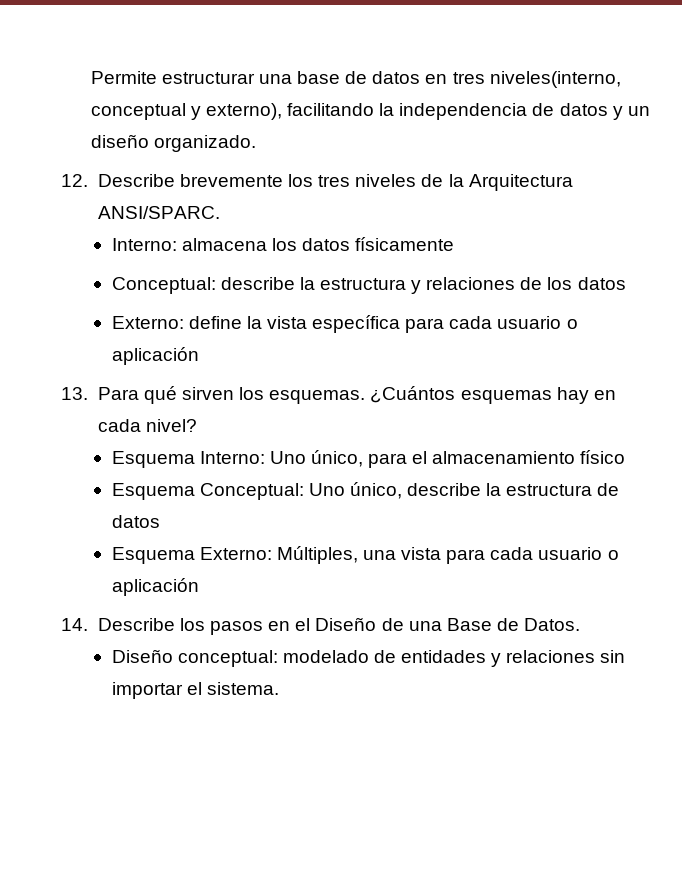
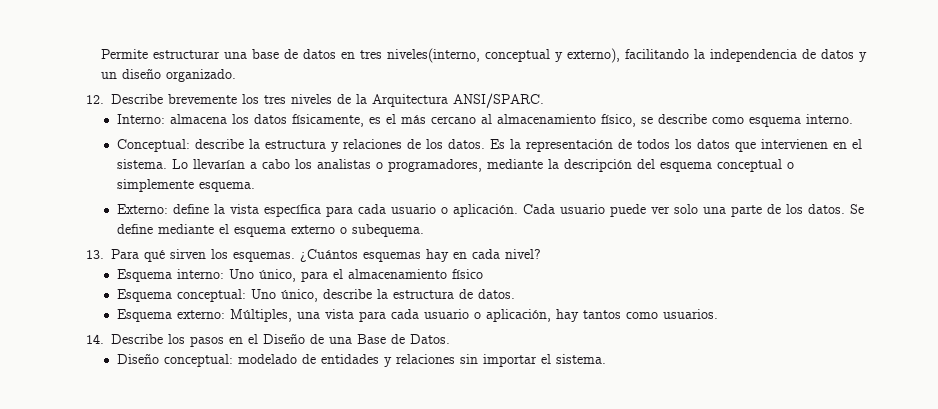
- Interno: almacena los datos físicamente
+ Interno: almacena los datos físicamente, es el más cercano al almacenamiento físico, se describe como esquema interno.
- Conceptual: describe la estructura y relaciones de los datos
+ Conceptual: describe la estructura y relaciones de los datos. Es la representación de todos los datos que intervienen en el sistema. Lo llevarían a cabo los analistas o programadores, mediante la descripción del esquema conceptual o simplemente esquema.
- Externo: define la vista específica para cada usuario o aplicación
+ Externo: define la vista específica para cada usuario o aplicación. Cada usuario puede ver solo una parte de los datos. Se define mediante el esquema externo o subequema.
- Esquema Interno: Uno único, para el almacenamiento físico
+ Esquema interno: Uno único, para el almacenamiento físico
- Esquema Conceptual: Uno único, describe la estructura de datos
- Esquema Externo: Múltiples, una vista para cada usuario o aplicación
+ Esquema conceptual: Uno único, describe la estructura de datos.
+ Esquema externo: Múltiples, una vista para cada usuario o aplicación, hay tantos como usuarios.

